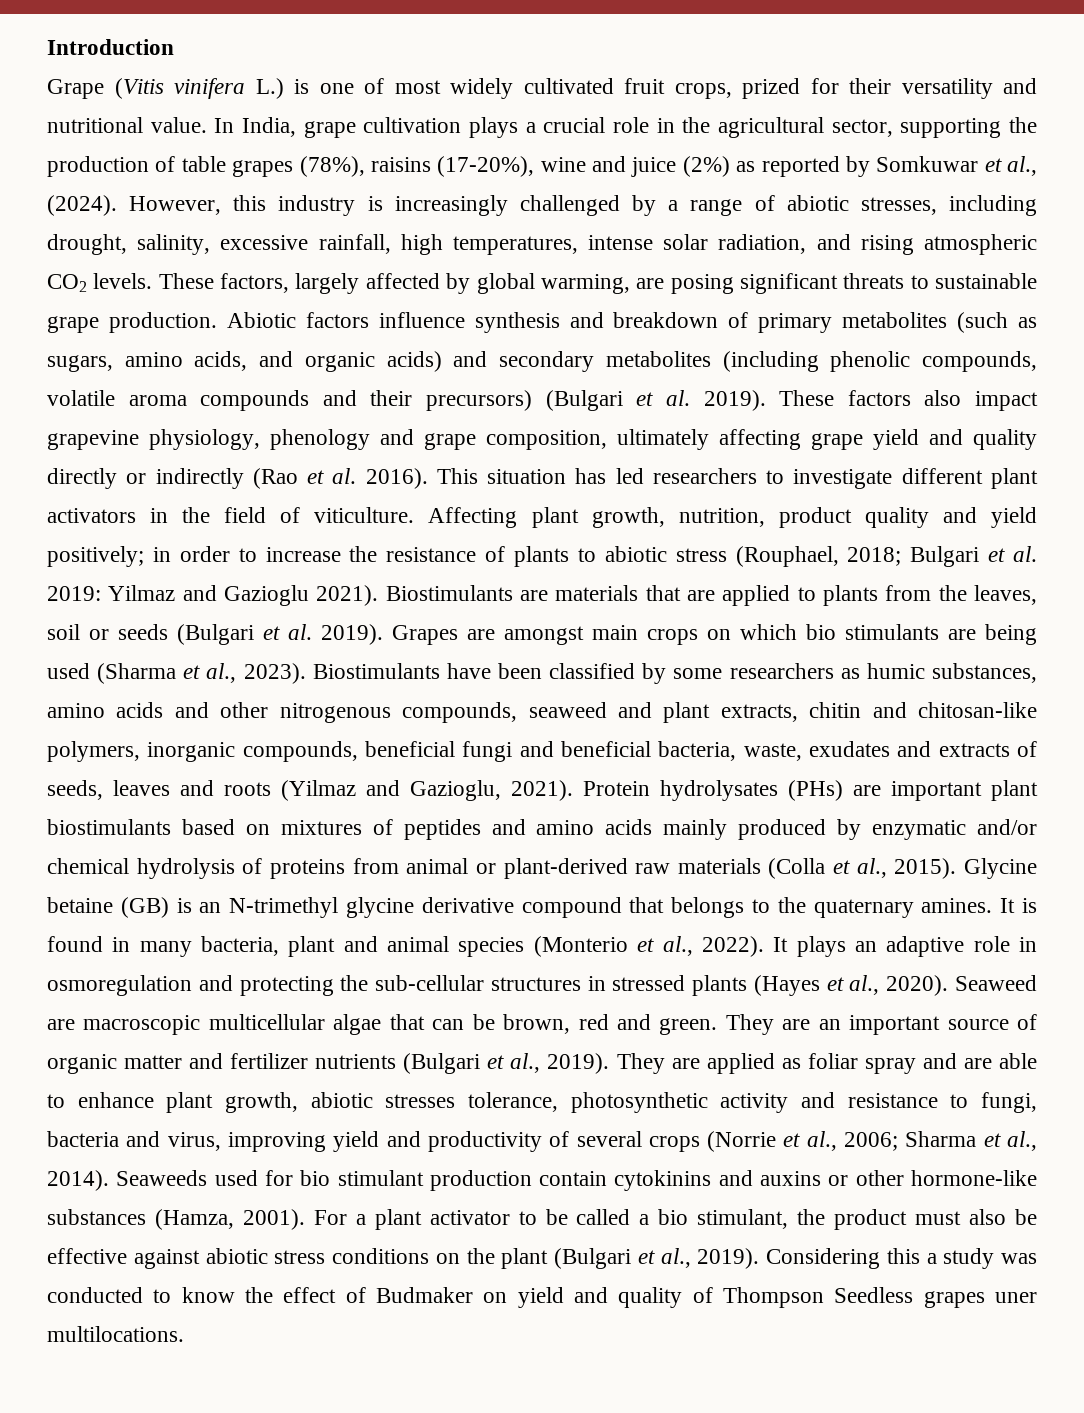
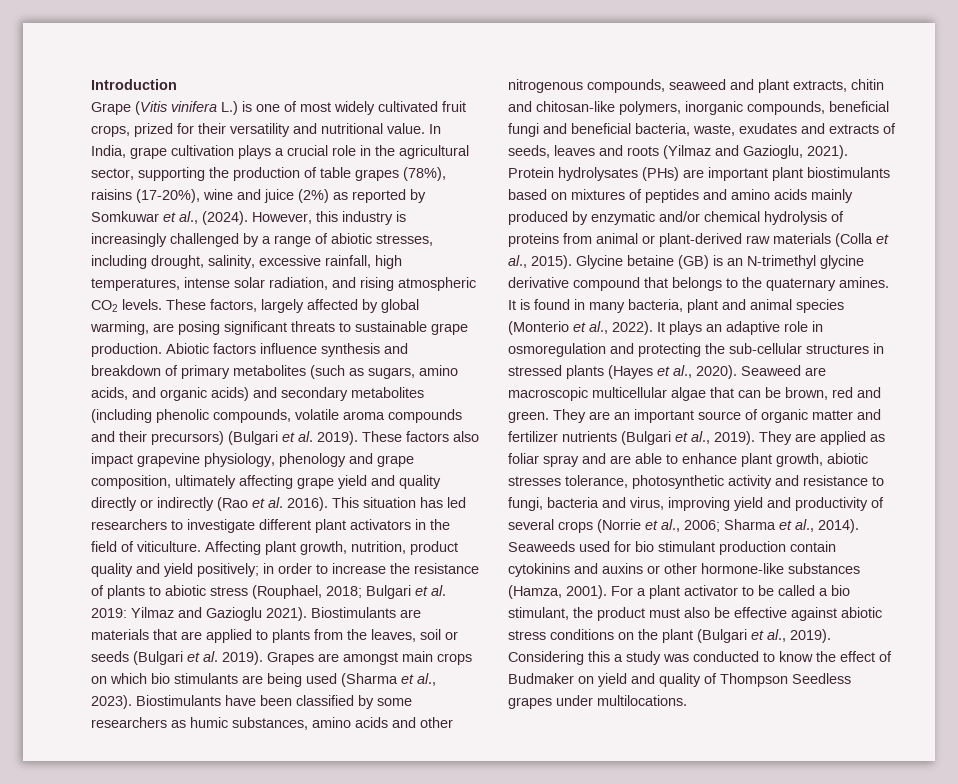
- Considering this a study was conducted to know the effect of Budmaker on yield and quality of Thompson Seedless grapes uner multilocations.
+ Considering this a study was conducted to know the effect of Budmaker on yield and quality of Thompson Seedless grapes under multilocations.

